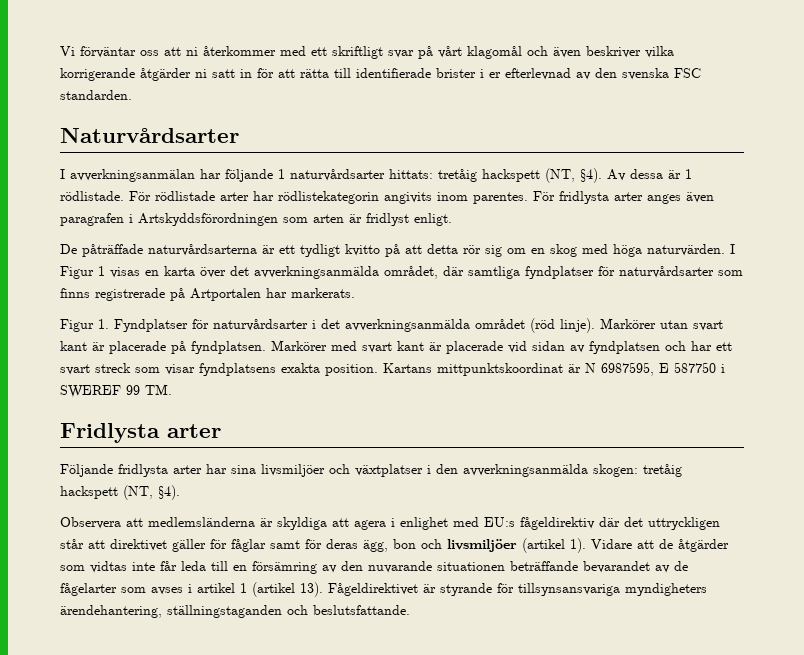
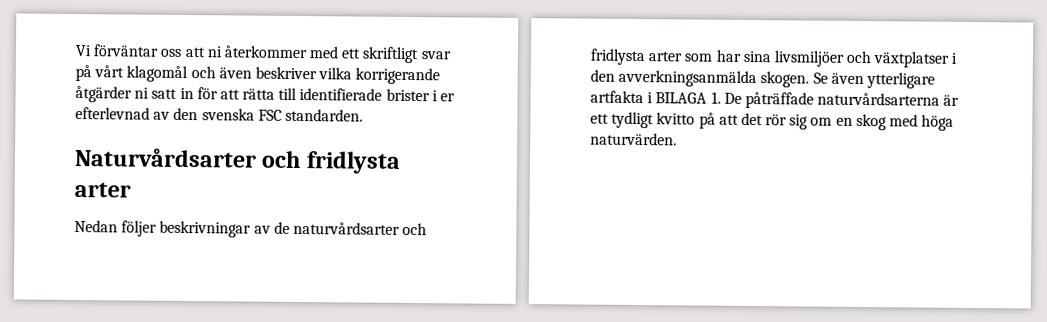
- Naturvårdsarter
- I avverkningsanmälan har följande 1 naturvårdsarter hittats: tretåig hackspett (NT, §4). Av dessa är 1 rödlistade. För rödlistade arter har rödlistekategorin angivits inom parentes. För fridlysta arter anges även paragrafen i Artskyddsförordningen som arten är fridlyst enligt.
- De påträffade naturvårdsarterna är ett tydligt kvitto på att detta rör sig om en skog med höga naturvärden. I Figur 1 visas en karta över det avverkningsanmälda området, där samtliga fyndplatser för naturvårdsarter som finns registrerade på Artportalen har markerats.
- Figur 1. Fyndplatser för naturvårdsarter i det avverkningsanmälda området (röd linje). Markörer utan svart kant är placerade på fyndplatsen. Markörer med svart kant är placerade vid sidan av fyndplatsen och har ett svart streck som visar fyndplatsens exakta position. Kartans mittpunktskoordinat är N 6987595, E 587750 i SWEREF 99 TM.
- Fridlysta arter
- Följande fridlysta arter har sina livsmiljöer och växtplatser i den avverkningsanmälda skogen: tretåig hackspett (NT, §4).
- Observera att medlemsländerna är skyldiga att agera i enlighet med EU:s fågeldirektiv där det uttryckligen står att direktivet gäller för fåglar samt för deras ägg, bon och livsmiljöer (artikel 1). Vidare att de åtgärder som vidtas inte får leda till en försämring av den nuvarande situationen beträffande bevarandet av de fågelarter som avses i artikel 1 (artikel 13). Fågeldirektivet är styrande för tillsynsansvariga myndigheters ärendehantering, ställningstaganden och beslutsfattande.
+ Naturvårdsarter och fridlysta arter
+ Nedan följer beskrivningar av de naturvårdsarter och fridlysta arter som har sina livsmiljöer och växtplatser i den avverkningsanmälda skogen. Se även ytterligare artfakta i BILAGA 1. De påträffade naturvårdsarterna är ett tydligt kvitto på att det rör sig om en skog med höga naturvärden.

